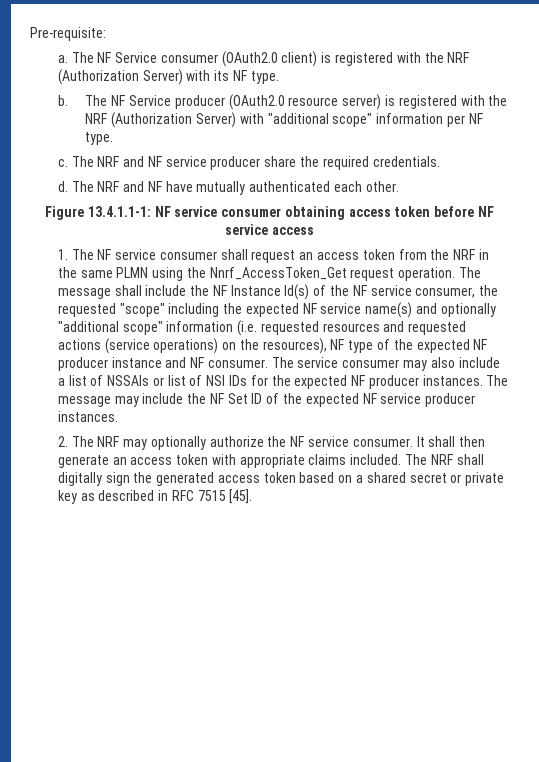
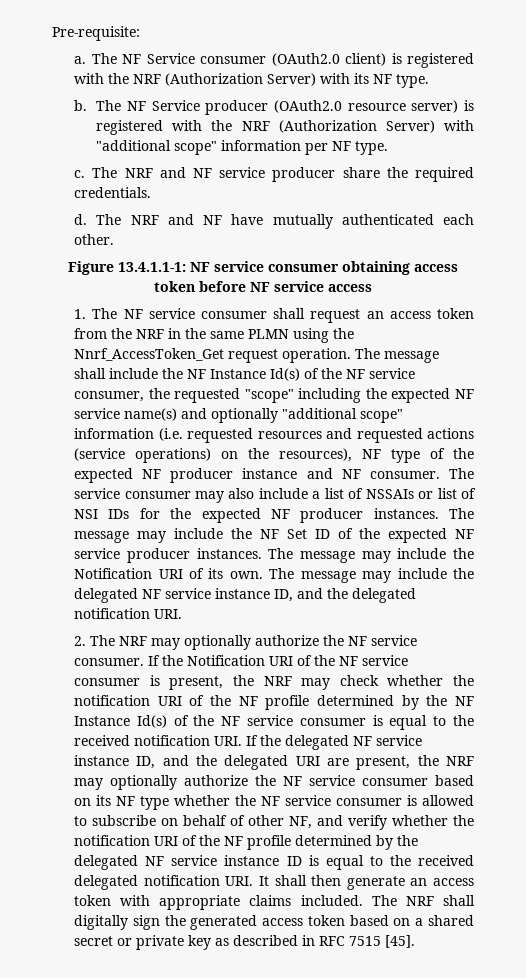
+ The message may include the Notification URI of its own. The message may include the delegated NF service instance ID, and the delegated notification URI.
- It shall then generate an access token with appropriate claims included.
+ If the Notification URI of the NF service consumer is present, the NRF may check whether the notification URI of the NF profile determined by the NF Instance Id(s) of the NF service consumer is equal to the received notification URI. If the delegated NF service instance ID, and the delegated URI are present, the NRF may optionally authorize the NF service consumer based on its NF type whether the NF service consumer is allowed to subscribe on behalf of other NF, and verify whether the notification URI of the NF profile determined by the delegated NF service instance ID is equal to the received delegated notification URI. It shall then generate an access token with appropriate claims included.

